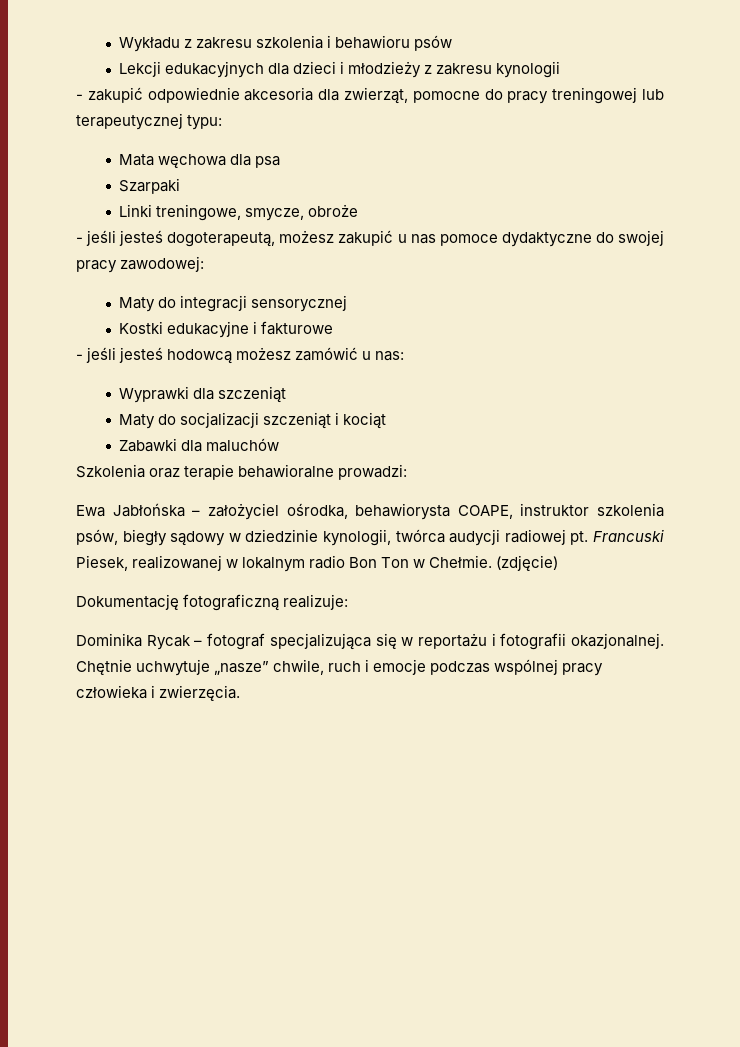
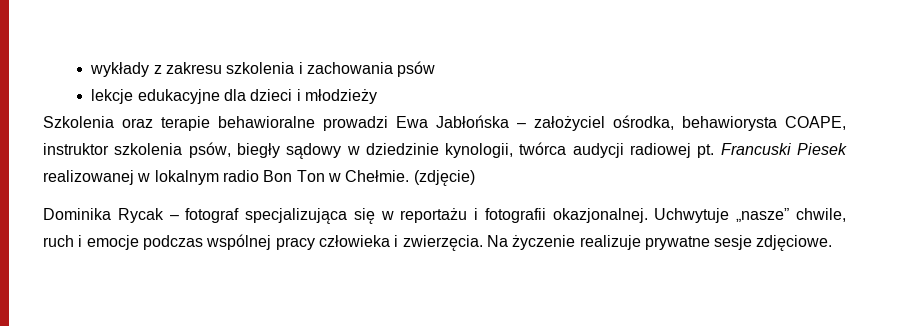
- Wykładu z zakresu szkolenia i behawioru psów
+ wykłady z zakresu szkolenia i zachowania psów
- Lekcji edukacyjnych dla dzieci i młodzieży z zakresu kynologii
- - zakupić odpowiednie akcesoria dla zwierząt, pomocne do pracy treningowej lub terapeutycznej typu:
- Mata węchowa dla psa
- Szarpaki
- Linki treningowe, smycze, obroże
- - jeśli jesteś dogoterapeutą, możesz zakupić u nas pomoce dydaktyczne do swojej pracy zawodowej:
- Maty do integracji sensorycznej
- Kostki edukacyjne i fakturowe
- - jeśli jesteś hodowcą możesz zamówić u nas:
- Wyprawki dla szczeniąt
- Maty do socjalizacji szczeniąt i kociąt
- Zabawki dla maluchów
+ lekcje edukacyjne dla dzieci i młodzieży
- Szkolenia oraz terapie behawioralne prowadzi:
- Ewa Jabłońska – założyciel ośrodka, behawiorysta COAPE, instruktor szkolenia psów, biegły sądowy w dziedzinie kynologii, twórca audycji radiowej pt.
+ Szkolenia oraz terapie behawioralne prowadzi Ewa Jabłońska – założyciel ośrodka, behawiorysta COAPE, instruktor szkolenia psów, biegły sądowy w dziedzinie kynologii, twórca audycji radiowej pt.
- Francuski Piesek, realizowanej w lokalnym radio Bon Ton w Chełmie.
+ Francuski Piesek realizowanej w lokalnym radio Bon Ton w Chełmie.
- Dokumentację fotograficzną realizuje:
- Chętnie uchwytuje „nasze” chwile, ruch i emocje podczas wspólnej pracy człowieka i zwierzęcia.
+ Uchwytuje „nasze” chwile, ruch i emocje podczas wspólnej pracy człowieka i zwierzęcia.
+ Na życzenie realizuje prywatne sesje zdjęciowe.

